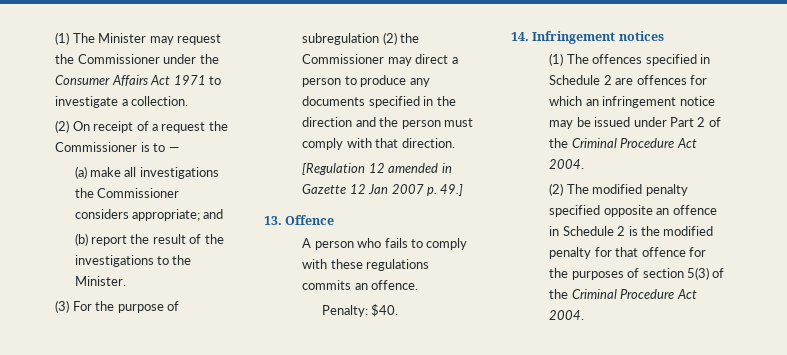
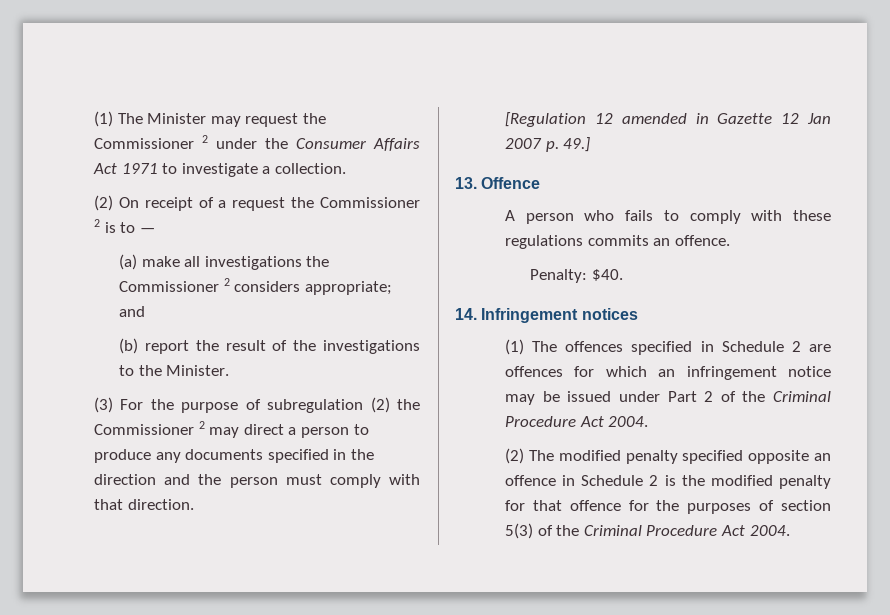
- (1) The Minister may request the Commissioner under the Consumer Affairs Act 1971 to investigate a collection.
+ (1) The Minister may request the Commissioner 2 under the Consumer Affairs Act 1971 to investigate a collection.
- (2) On receipt of a request the Commissioner is to —
+ (2) On receipt of a request the Commissioner 2 is to —
- (a) make all investigations the Commissioner considers appropriate; and
+ (a) make all investigations the Commissioner 2 considers appropriate; and
- (3) For the purpose of subregulation (2) the Commissioner may direct a person to produce any documents specified in the direction and the person must comply with that direction.
+ (3) For the purpose of subregulation (2) the Commissioner 2 may direct a person to produce any documents specified in the direction and the person must comply with that direction.

